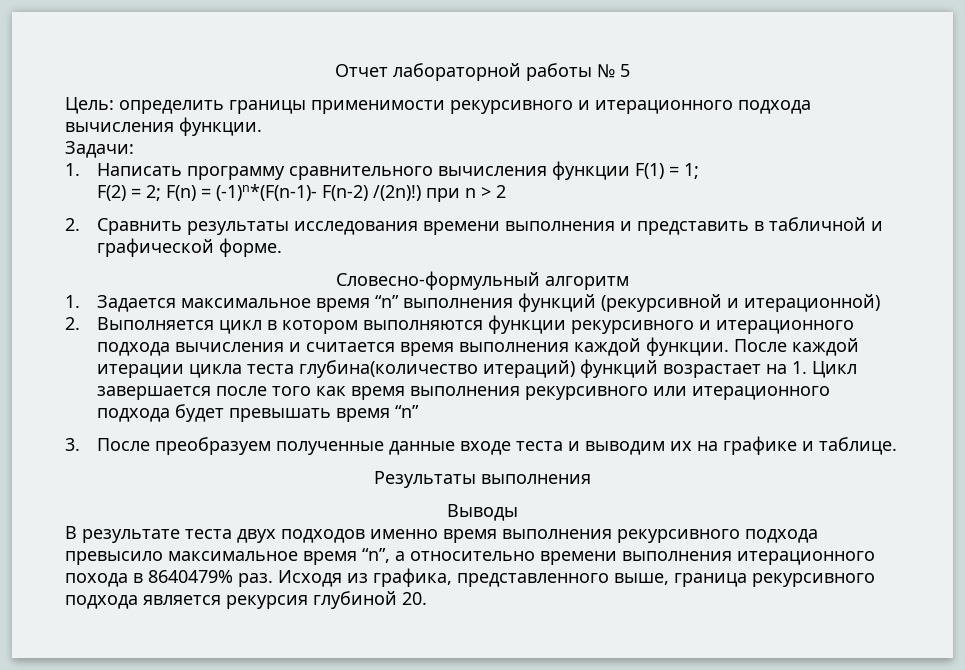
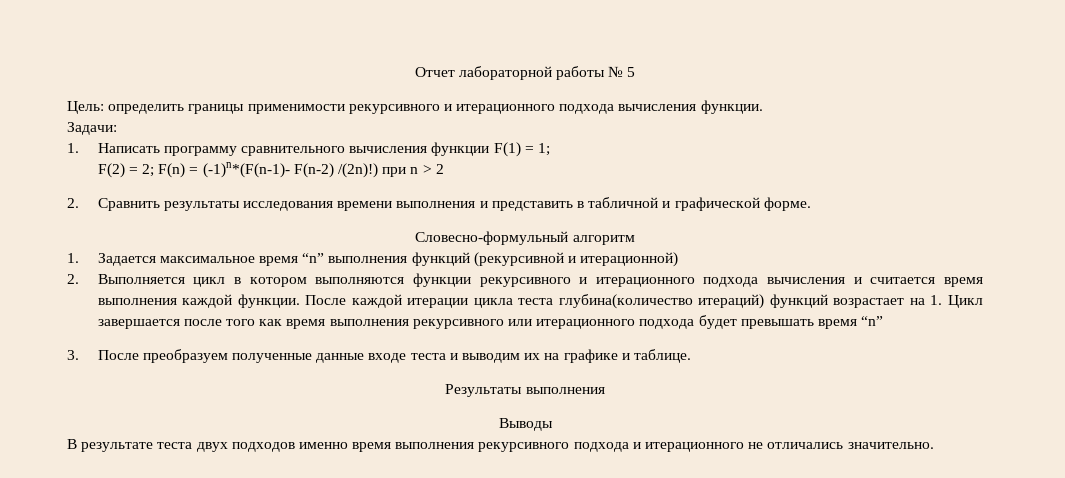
- В результате теста двух подходов именно время выполнения рекурсивного подхода превысило максимальное время “n”, а относительно времени выполнения итерационного похода в 8640479% раз. Исходя из графика, представленного выше, граница рекурсивного подхода является рекурсия глубиной 20.
+ В результате теста двух подходов именно время выполнения рекурсивного подхода и итерационного не отличались значительно.

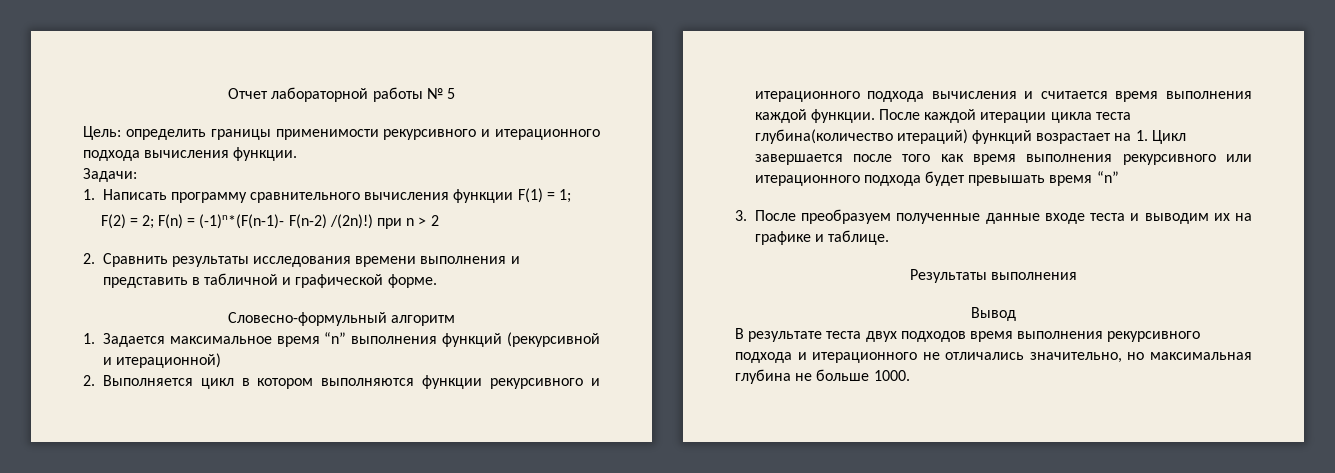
- Выводы
+ Вывод
- В результате теста двух подходов именно время выполнения рекурсивного подхода и итерационного не отличались значительно.
+ В результате теста двух подходов время выполнения рекурсивного подхода и итерационного не отличались значительно, но максимальная глубина не больше 1000.

